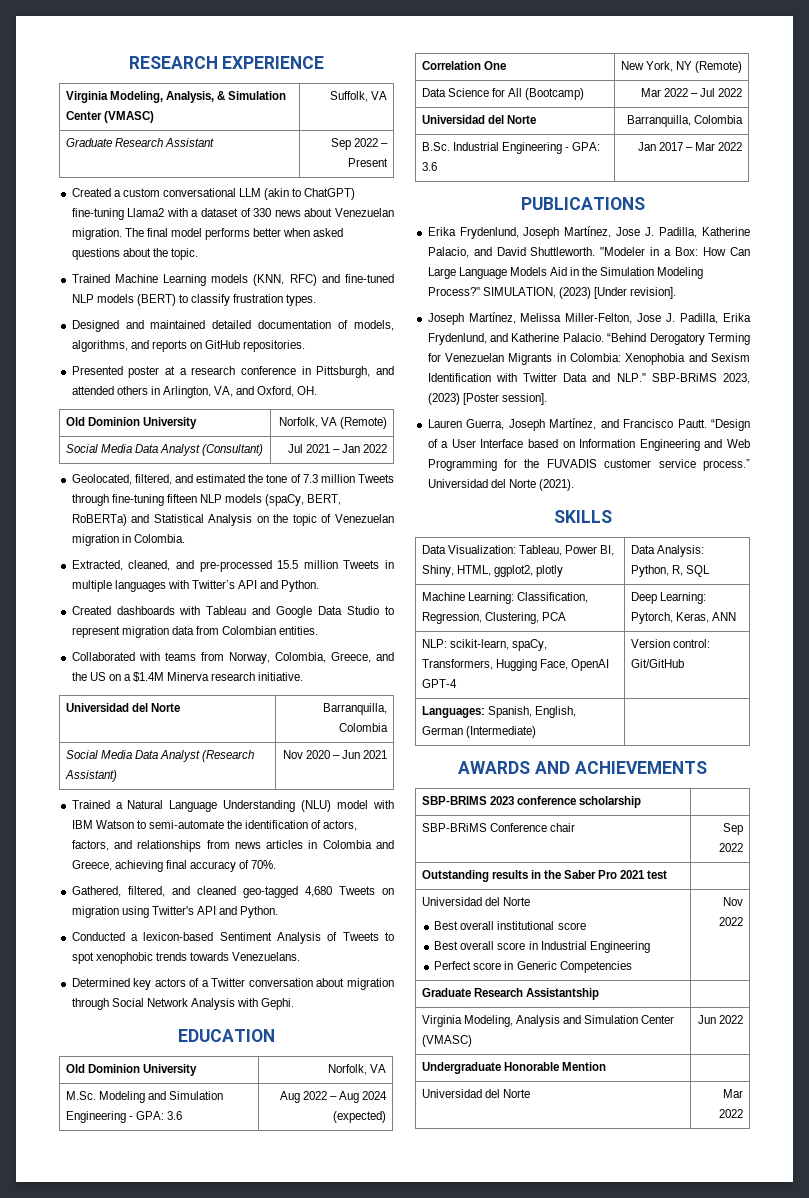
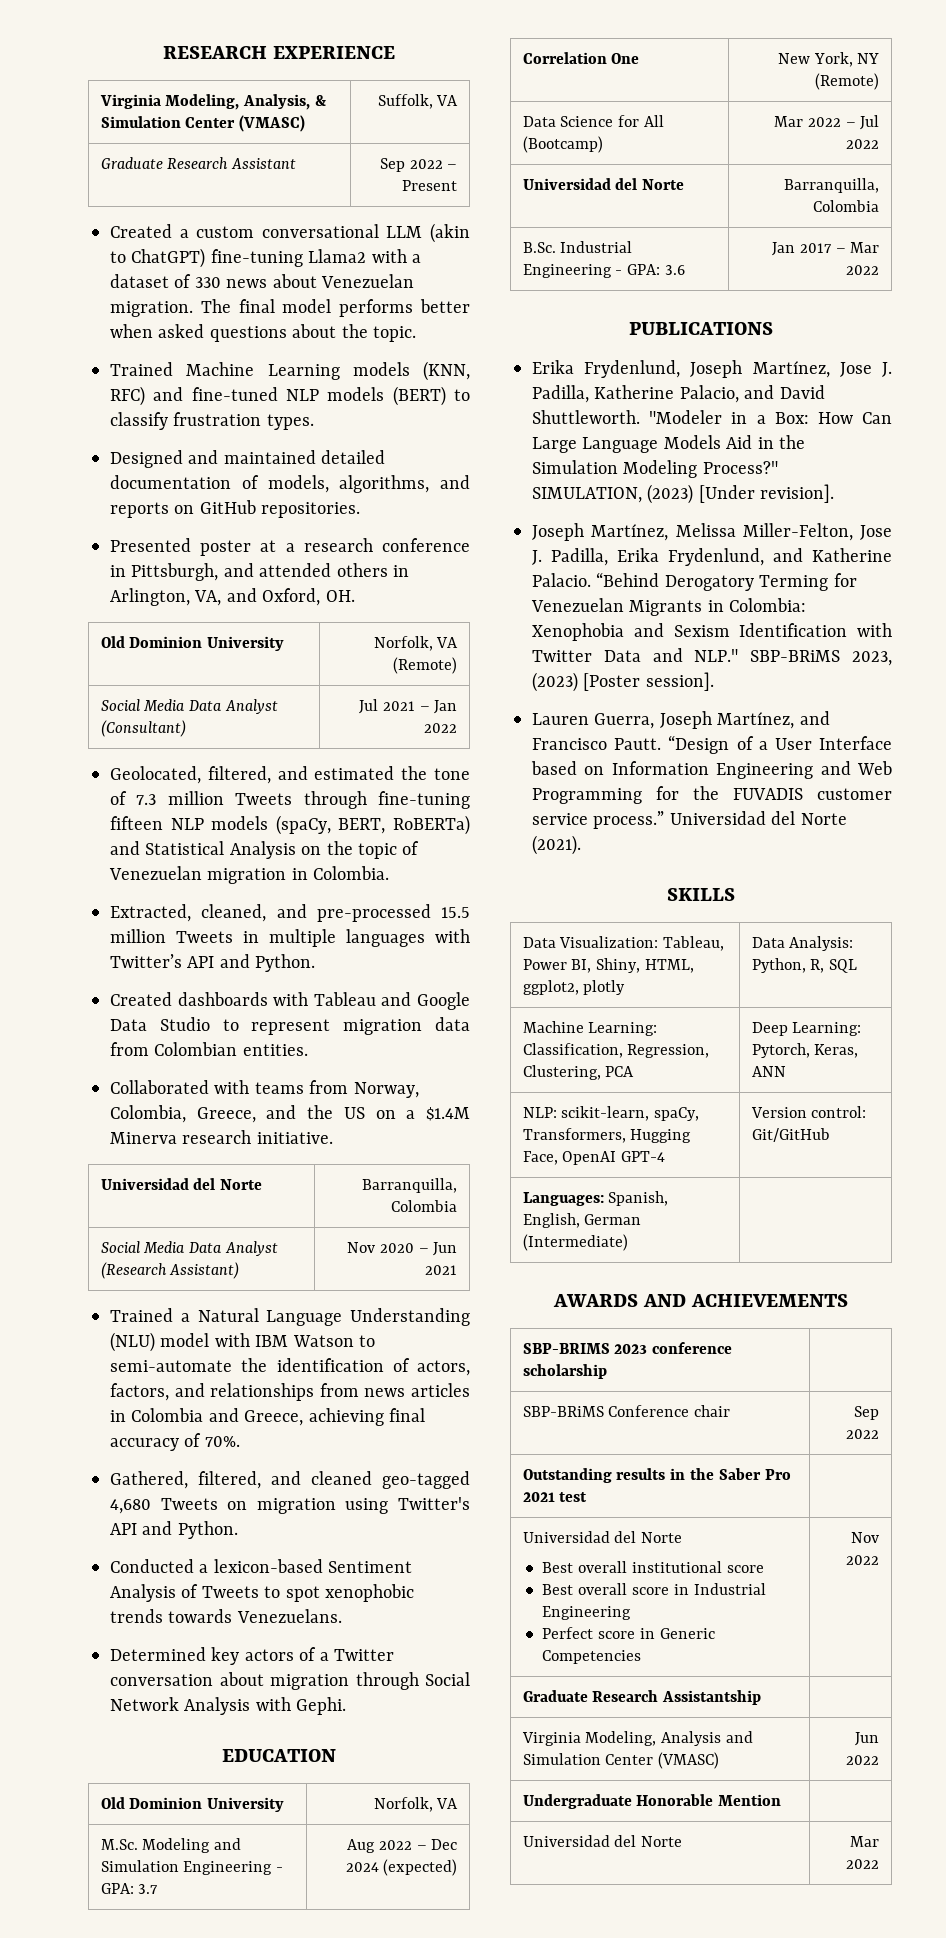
- M.Sc. Modeling and Simulation Engineering - GPA: 3.6 | Aug 2022 – Aug 2024 (expected)
+ M.Sc. Modeling and Simulation Engineering - GPA: 3.7 | Aug 2022 – Dec 2024 (expected)

